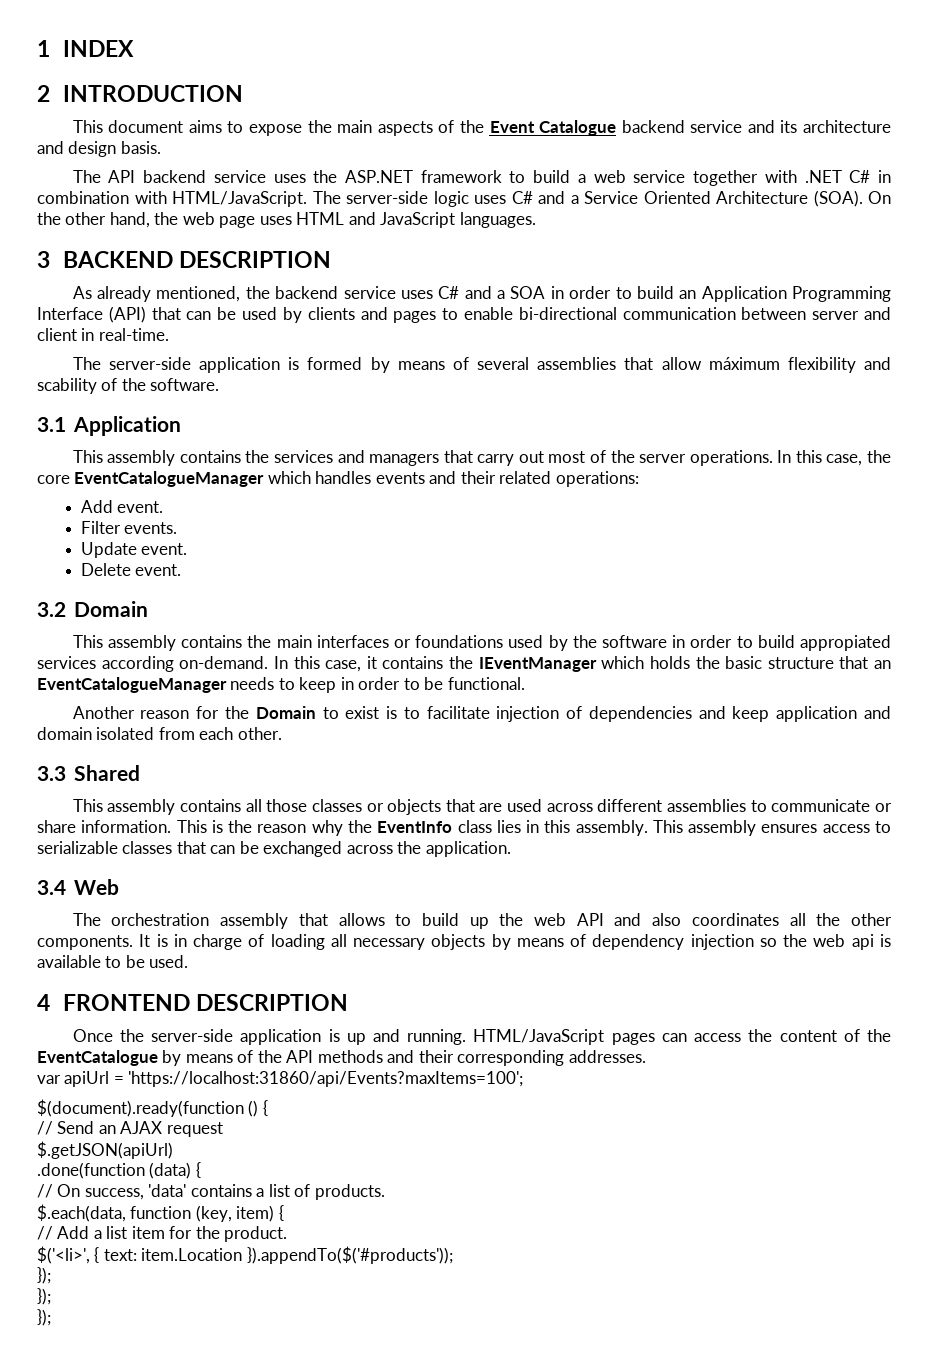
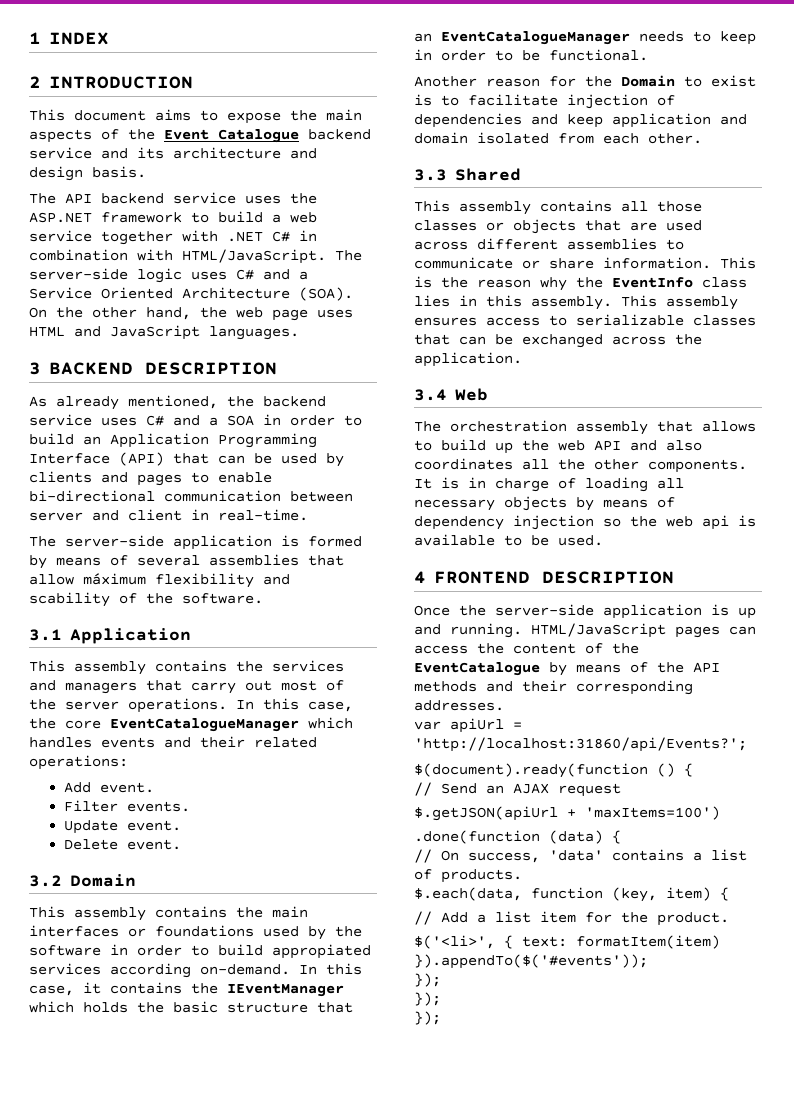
- var apiUrl = 'https://localhost:31860/api/Events?maxItems=100';
+ var apiUrl = 'http://localhost:31860/api/Events?';
- $.getJSON(apiUrl)
+ $.getJSON(apiUrl + 'maxItems=100')
- $('<li>', { text: item.Location }).appendTo($('#products'));
+ $('<li>', { text: formatItem(item) }).appendTo($('#events'));

